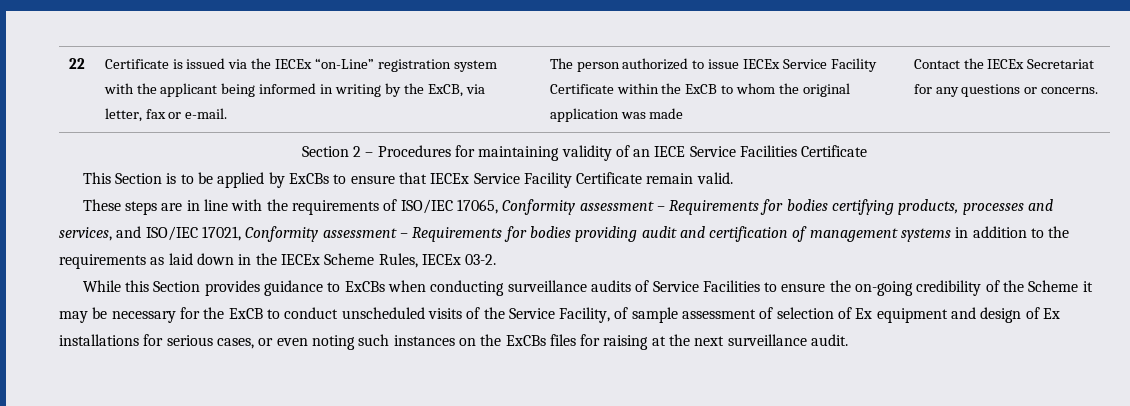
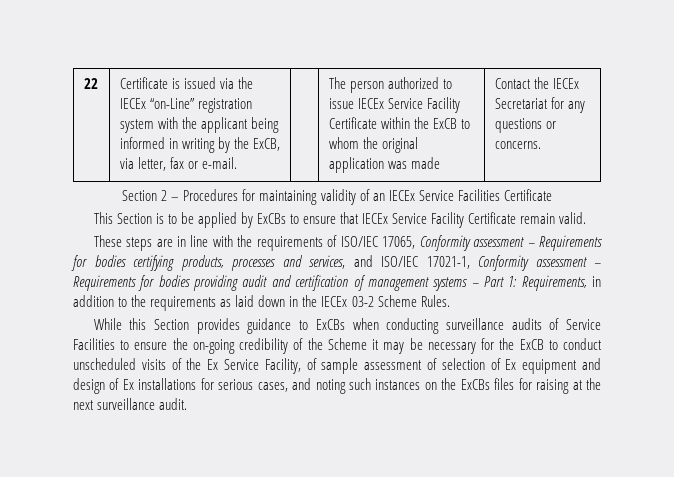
- Section 2 – Procedures for maintaining validity of an IECE Service Facilities Certificate
+ Section 2 – Procedures for maintaining validity of an IECEx Service Facilities Certificate
- These steps are in line with the requirements of ISO/IEC 17065, Conformity assessment – Requirements for bodies certifying products, processes and services, and ISO/IEC 17021, Conformity assessment – Requirements for bodies providing audit and certification of management systems in addition to the requirements as laid down in the IECEx Scheme Rules, IECEx 03-2.
+ These steps are in line with the requirements of ISO/IEC 17065, Conformity assessment – Requirements for bodies certifying products, processes and services, and ISO/IEC 17021-1, Conformity assessment – Requirements for bodies providing audit and certification of management systems – Part 1: Requirements, in addition to the requirements as laid down in the IECEx 03-2 Scheme Rules.
- While this Section provides guidance to ExCBs when conducting surveillance audits of Service Facilities to ensure the on-going credibility of the Scheme it may be necessary for the ExCB to conduct unscheduled visits of the Service Facility, of sample assessment of selection of Ex equipment and design of Ex installations for serious cases, or even noting such instances on the ExCBs files for raising at the next surveillance audit.
+ While this Section provides guidance to ExCBs when conducting surveillance audits of Service Facilities to ensure the on-going credibility of the Scheme it may be necessary for the ExCB to conduct unscheduled visits of the Ex Service Facility, of sample assessment of selection of Ex equipment and design of Ex installations for serious cases, and noting such instances on the ExCBs files for raising at the next surveillance audit.

